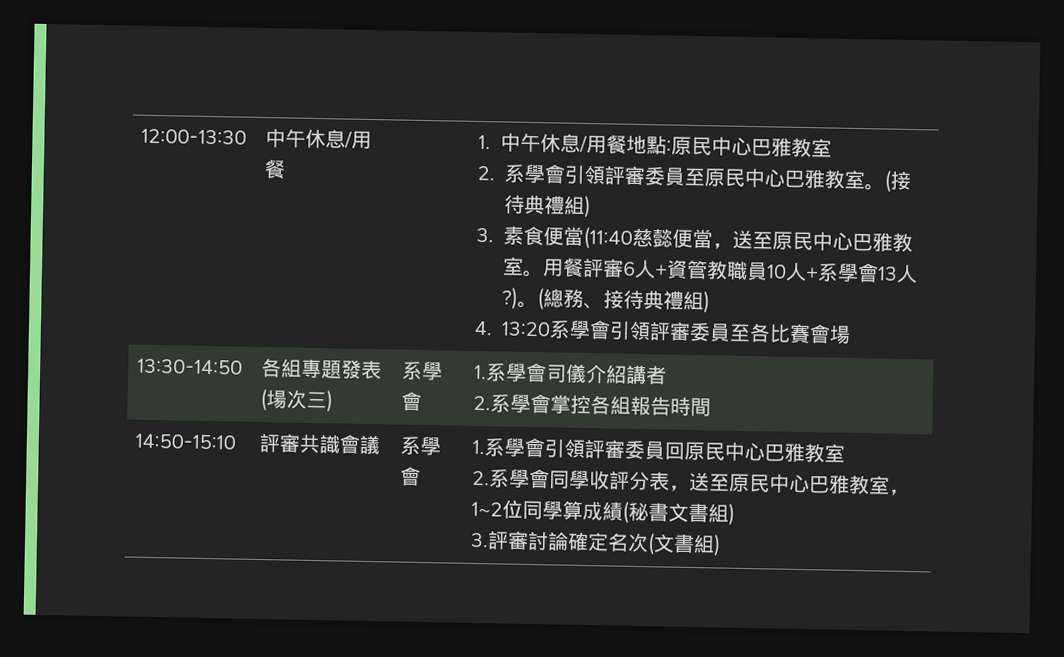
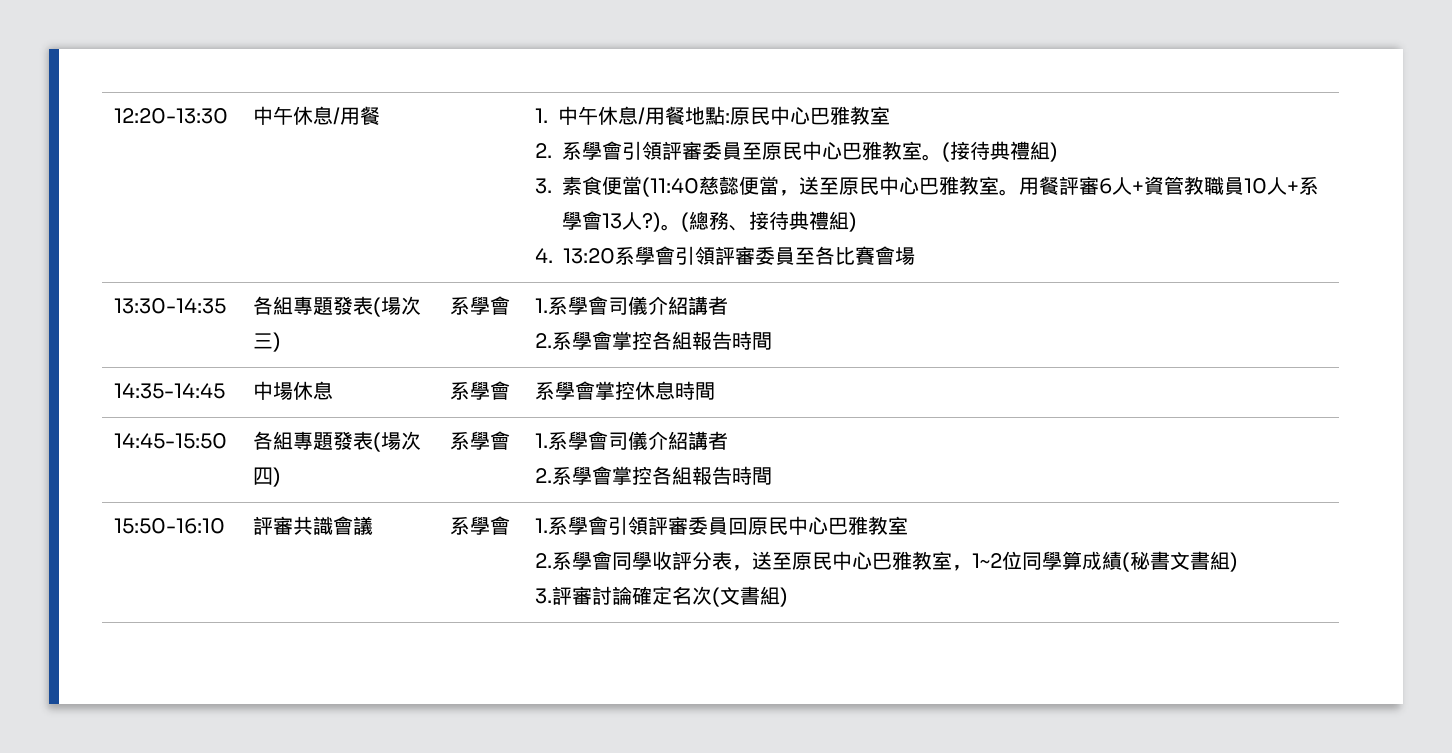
- 12:00-13:30
+ 12:20-13:30
- 13:30-14:50 | 各組專題發表(場次三) | 系學會 | 1.系學會司儀介紹講者
+ 13:30-14:35 | 各組專題發表(場次三) | 系學會 | 1.系學會司儀介紹講者
- 14:50-15:10
+ 14:35-14:45 | 中場休息 | 系學會 | 系學會掌控休息時間
+ 14:45-15:50 | 各組專題發表(場次四) | 系學會 | 1.系學會司儀介紹講者
+ 2.系學會掌控各組報告時間
+ 15:50-16:10

